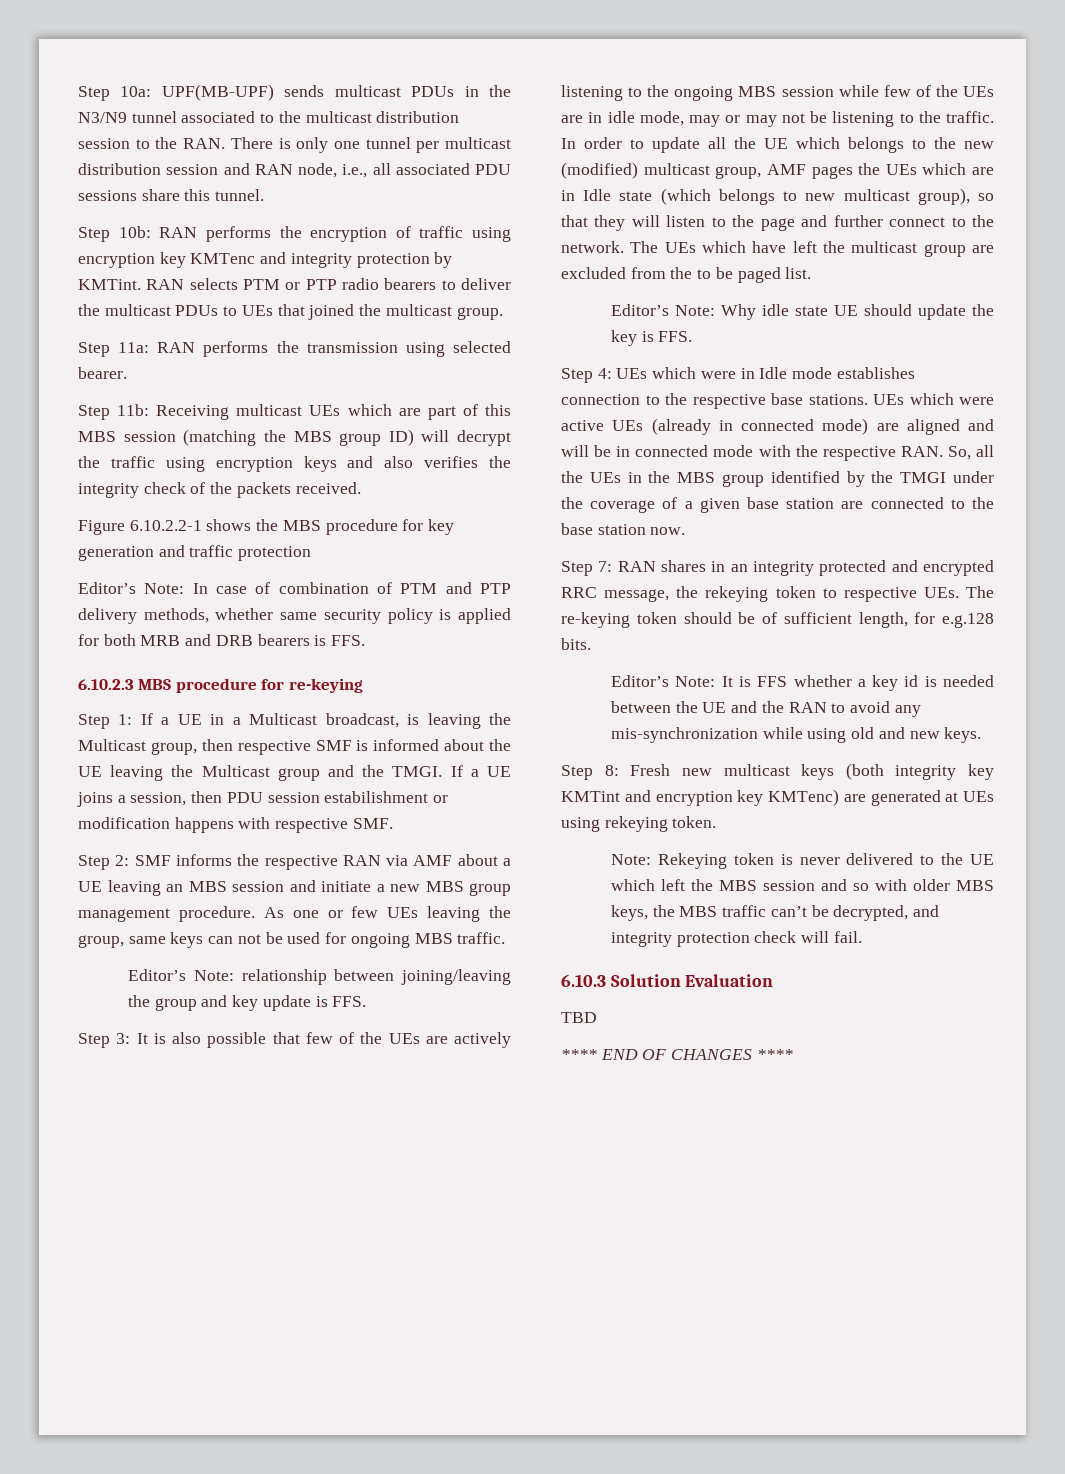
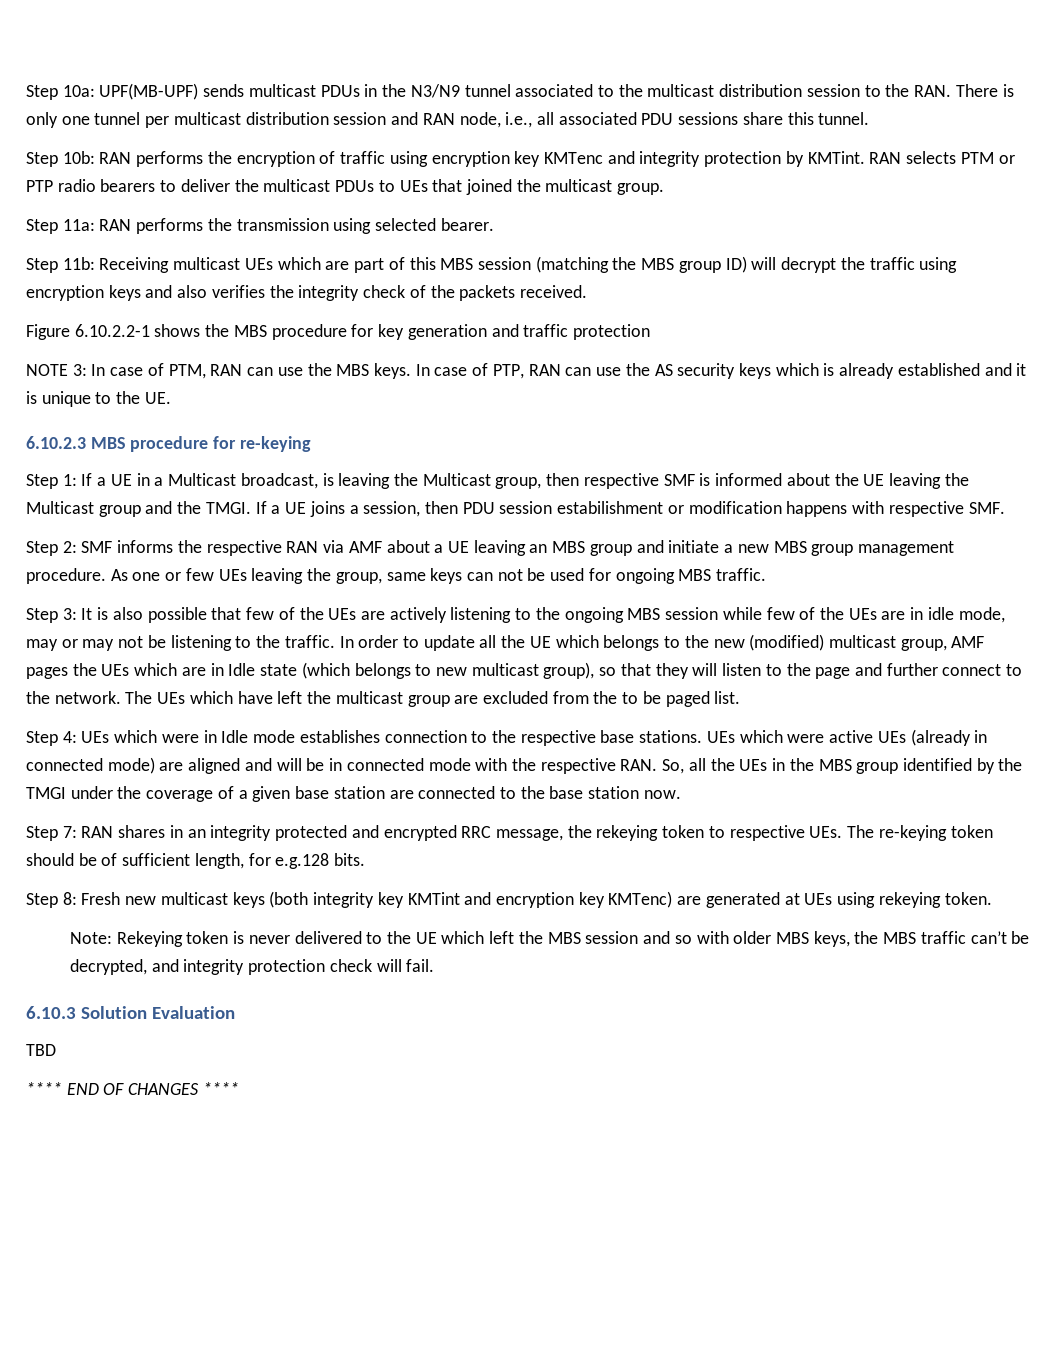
- Editor’s Note: In case of combination of PTM and PTP delivery methods, whether same security policy is applied for both MRB and DRB bearers is FFS.
+ NOTE 3: In case of PTM, RAN can use the MBS keys. In case of PTP, RAN can use the AS security keys which is already established and it is unique to the UE.
- Step 2: SMF informs the respective RAN via AMF about a UE leaving an MBS session and initiate a new MBS group management procedure.
+ Step 2: SMF informs the respective RAN via AMF about a UE leaving an MBS group and initiate a new MBS group management procedure.
- Editor’s Note: relationship between joining/leaving the group and key update is FFS.
- Editor’s Note: Why idle state UE should update the key is FFS.
- Editor’s Note: It is FFS whether a key id is needed between the UE and the RAN to avoid any mis-synchronization while using old and new keys.

